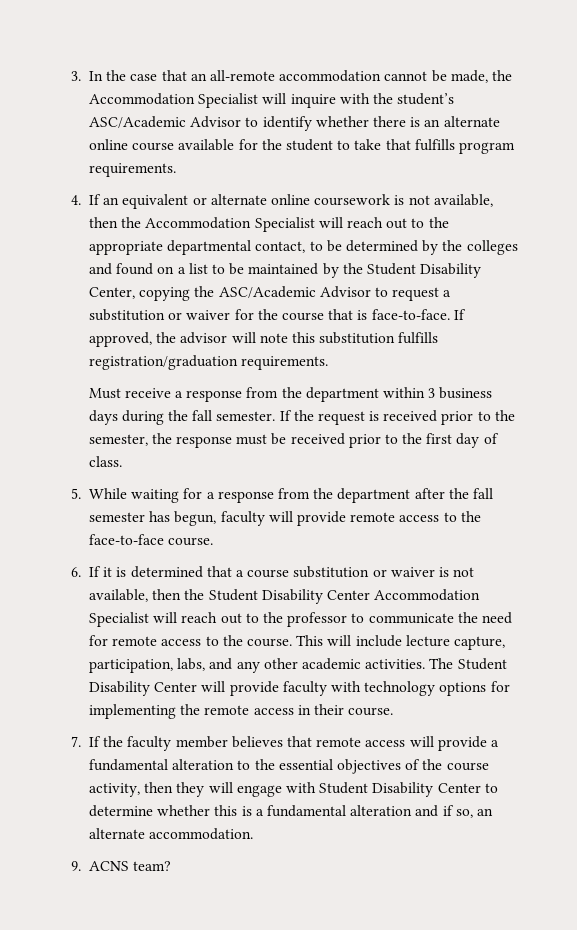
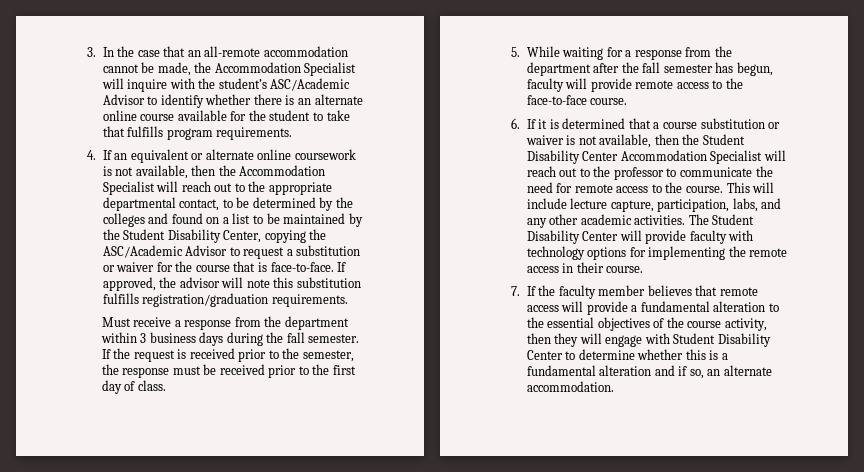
- 9. ACNS team?

